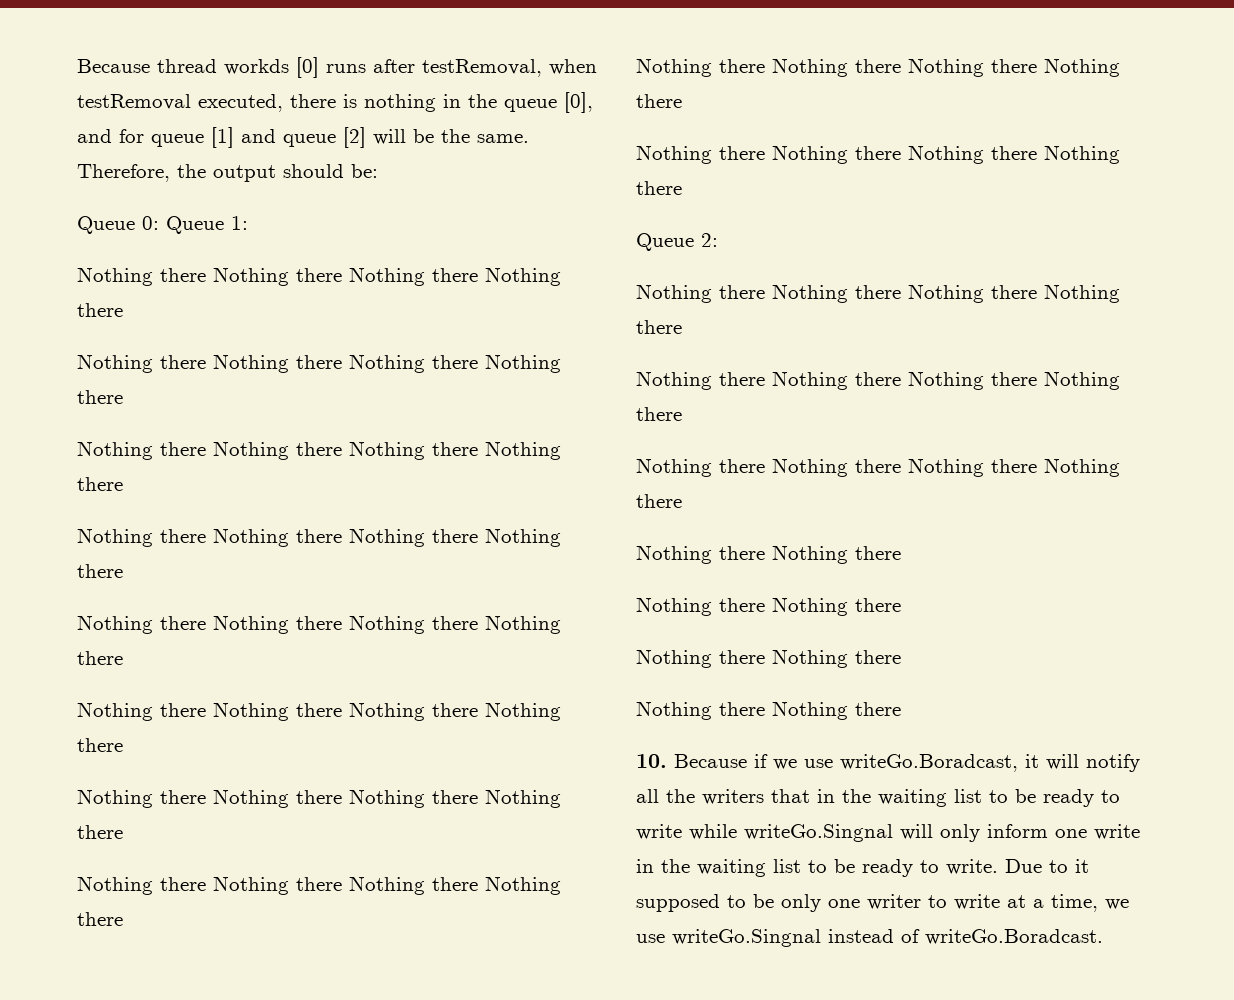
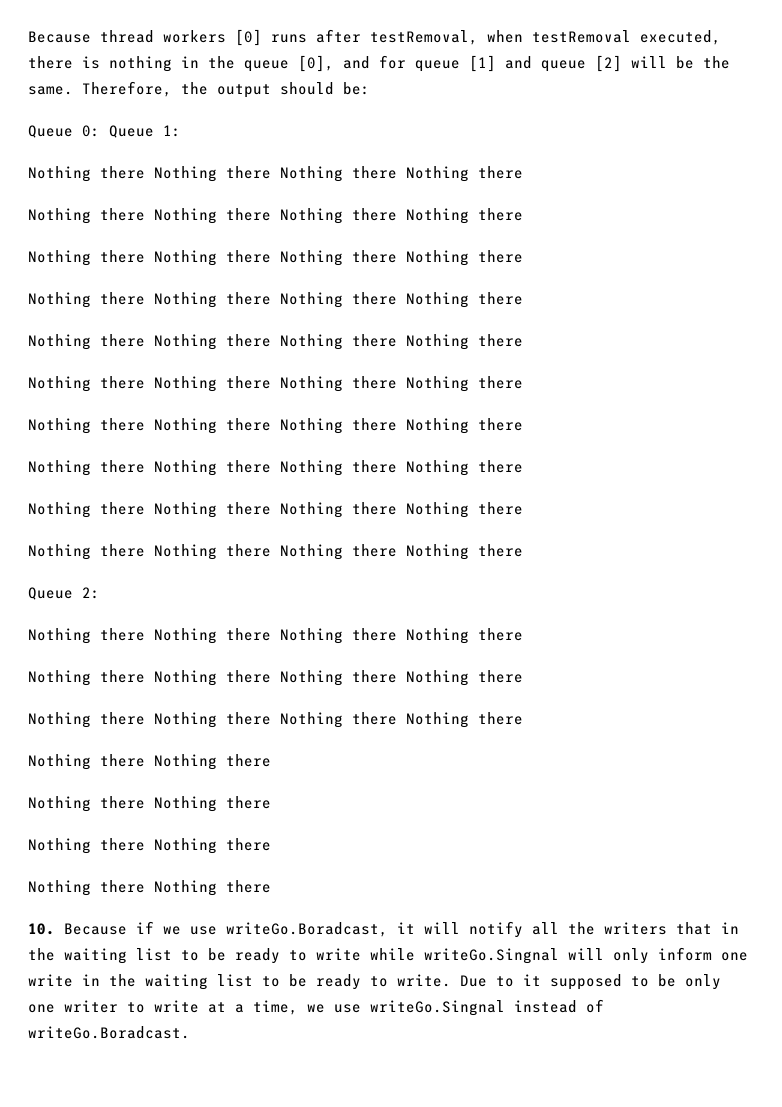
- Because thread workds [0] runs after testRemoval, when testRemoval executed, there is nothing in the queue [0], and for queue [1] and queue [2] will be the same.
+ Because thread workers [0] runs after testRemoval, when testRemoval executed, there is nothing in the queue [0], and for queue [1] and queue [2] will be the same.

